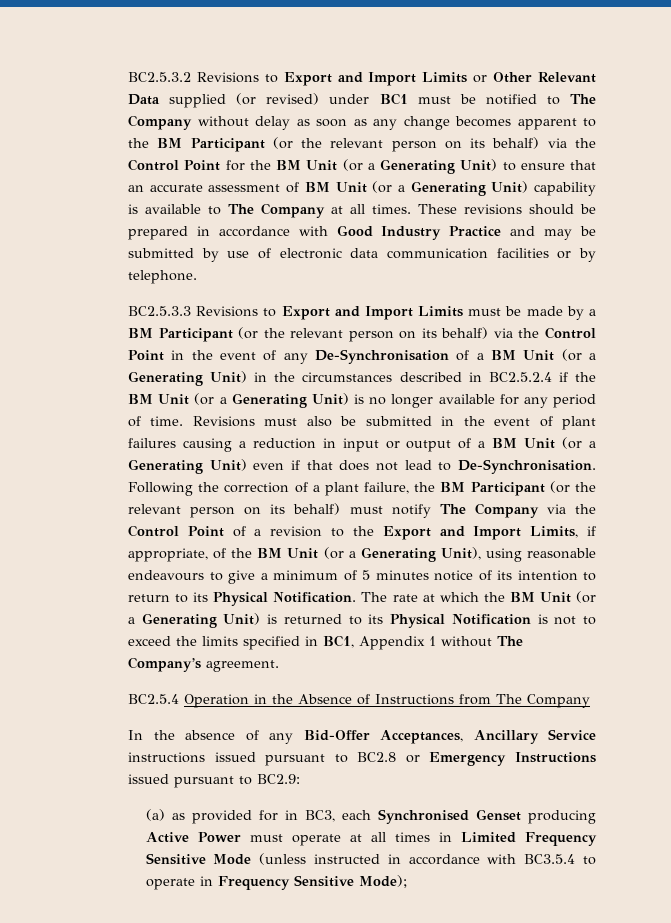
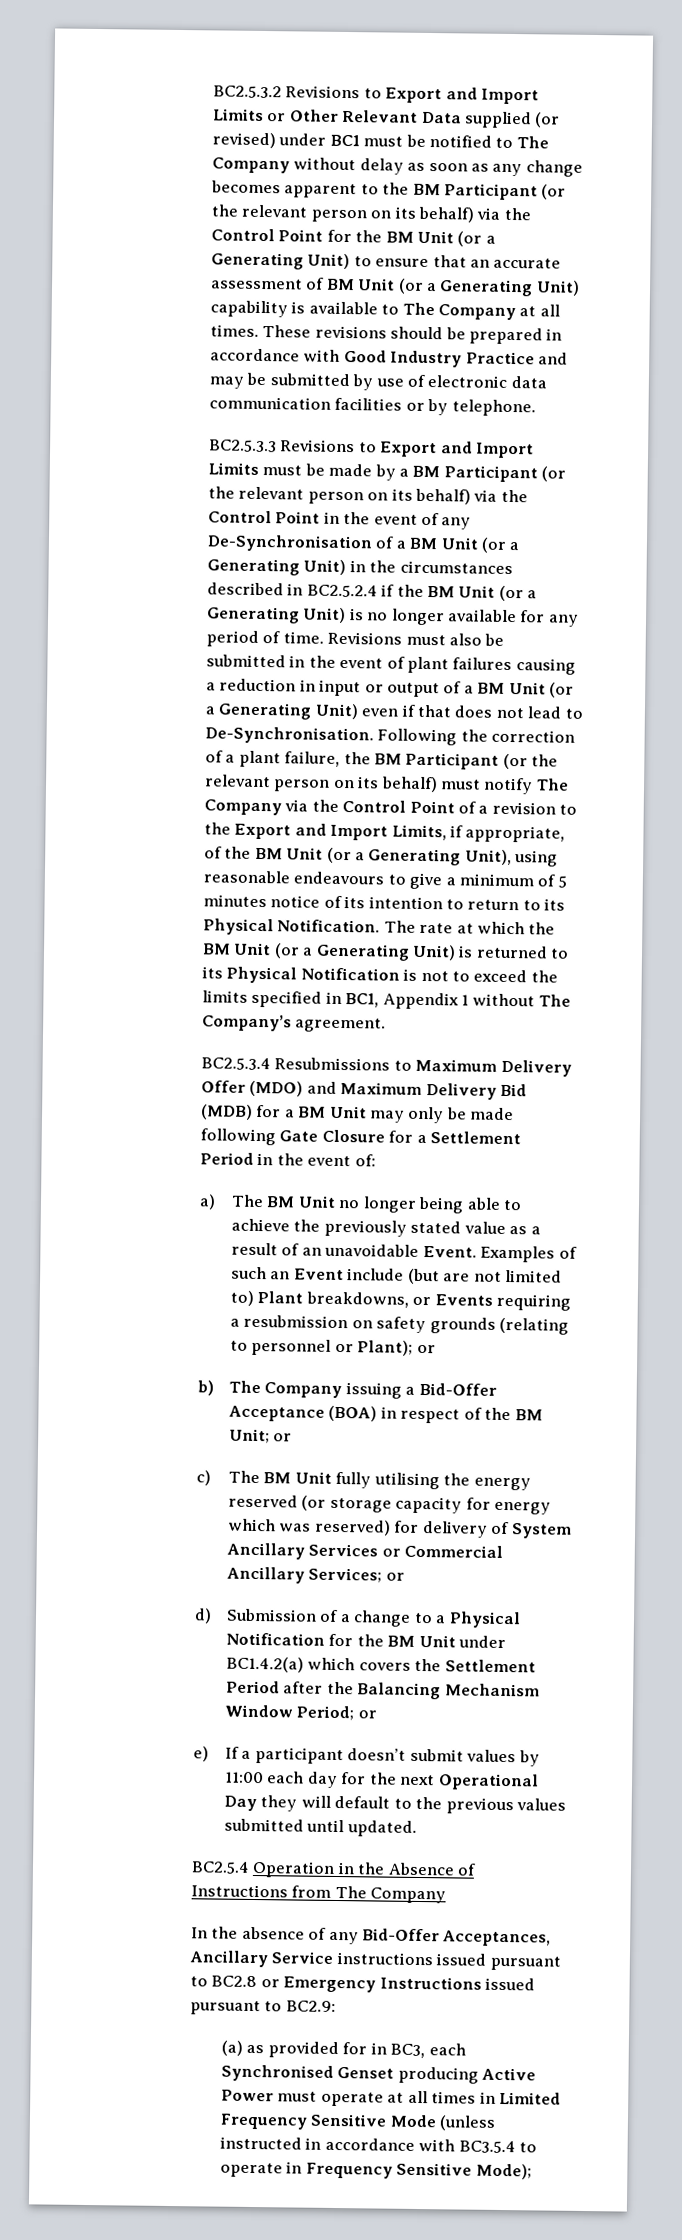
+ BC2.5.3.4 Resubmissions to Maximum Delivery Offer (MDO) and Maximum Delivery Bid (MDB) for a BM Unit may only be made following Gate Closure for a Settlement Period in the event of:
+ a) The BM Unit no longer being able to achieve the previously stated value as a result of an unavoidable Event. Examples of such an Event include (but are not limited to) Plant breakdowns, or Events requiring a resubmission on safety grounds (relating to personnel or Plant); or
+ b) The Company issuing a Bid-Offer Acceptance (BOA) in respect of the BM Unit; or
+ c) The BM Unit fully utilising the energy reserved (or storage capacity for energy which was reserved) for delivery of System Ancillary Services or Commercial Ancillary Services; or
+ d) Submission of a change to a Physical Notification for the BM Unit under BC1.4.2(a) which covers the Settlement Period after the Balancing Mechanism Window Period; or
+ e) If a participant doesn’t submit values by 11:00 each day for the next Operational Day they will default to the previous values submitted until updated.

